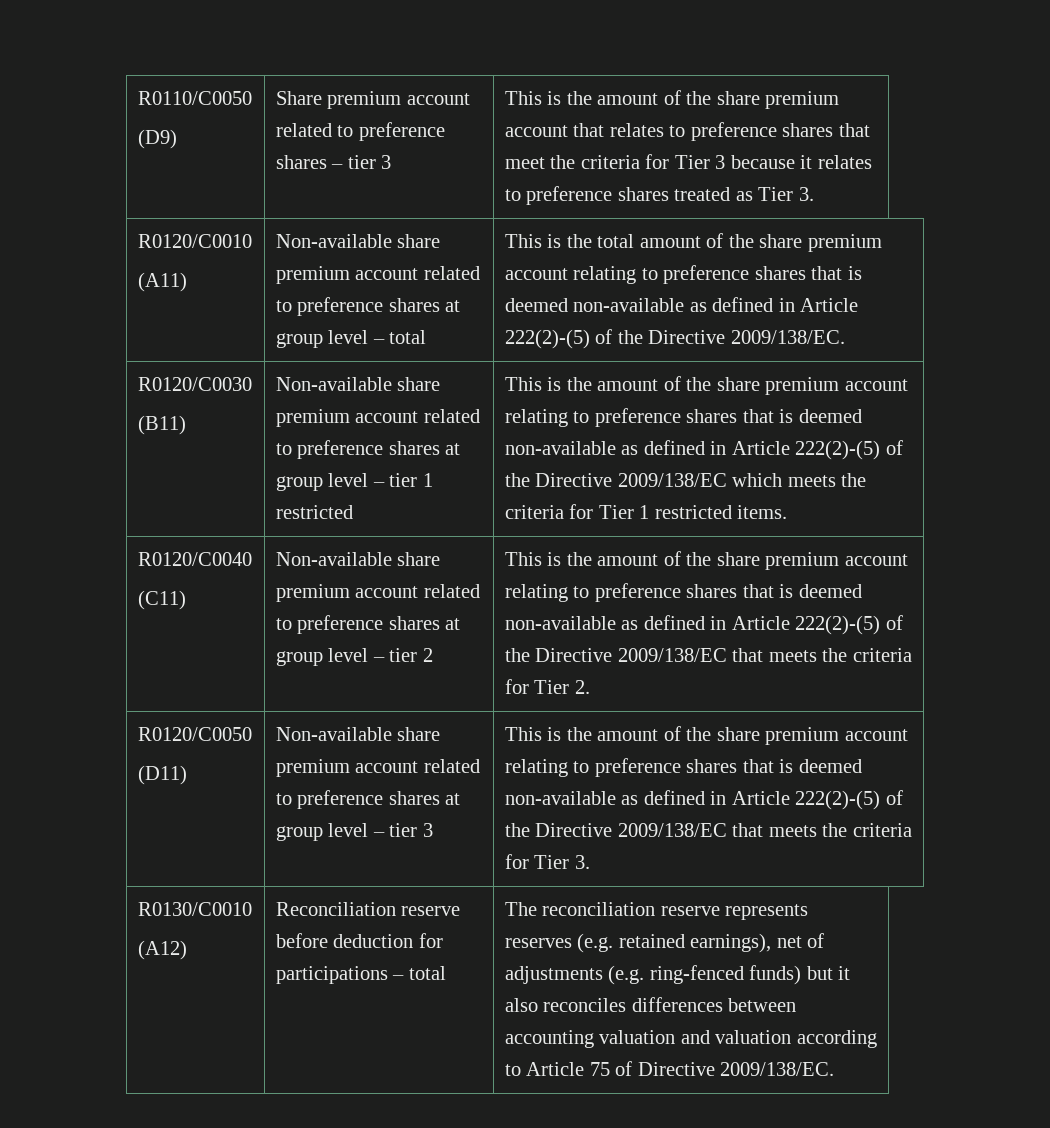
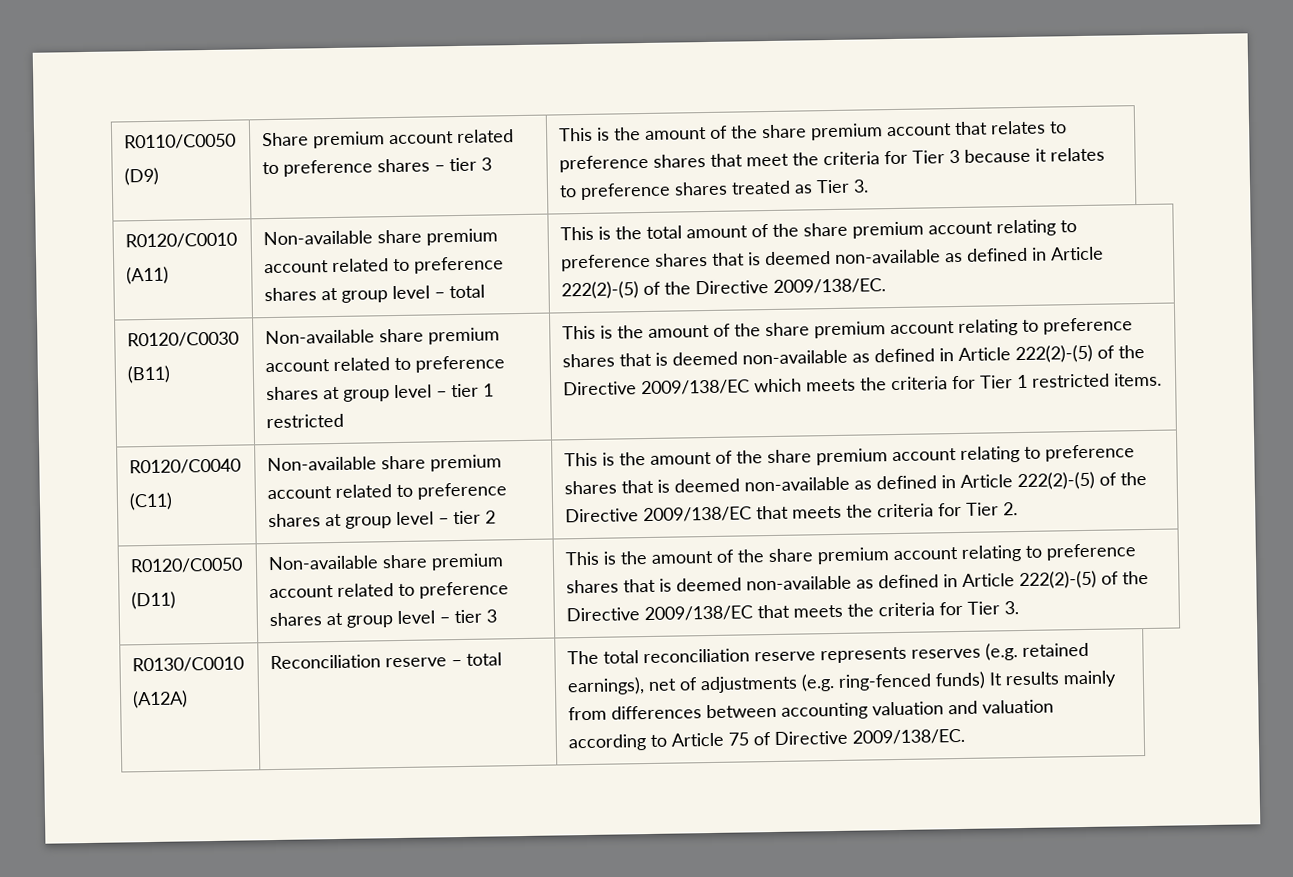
- (A12)
+ (A12A)
- Reconciliation reserve before deduction for participations – total
+ Reconciliation reserve – total
- The reconciliation reserve represents reserves (e.g. retained earnings), net of adjustments (e.g. ring-fenced funds) but it also reconciles differences between accounting valuation and valuation according to Article 75 of Directive 2009/138/EC.
+ The total reconciliation reserve represents reserves (e.g. retained earnings), net of adjustments (e.g. ring-fenced funds) It results mainly from differences between accounting valuation and valuation according to Article 75 of Directive 2009/138/EC.

